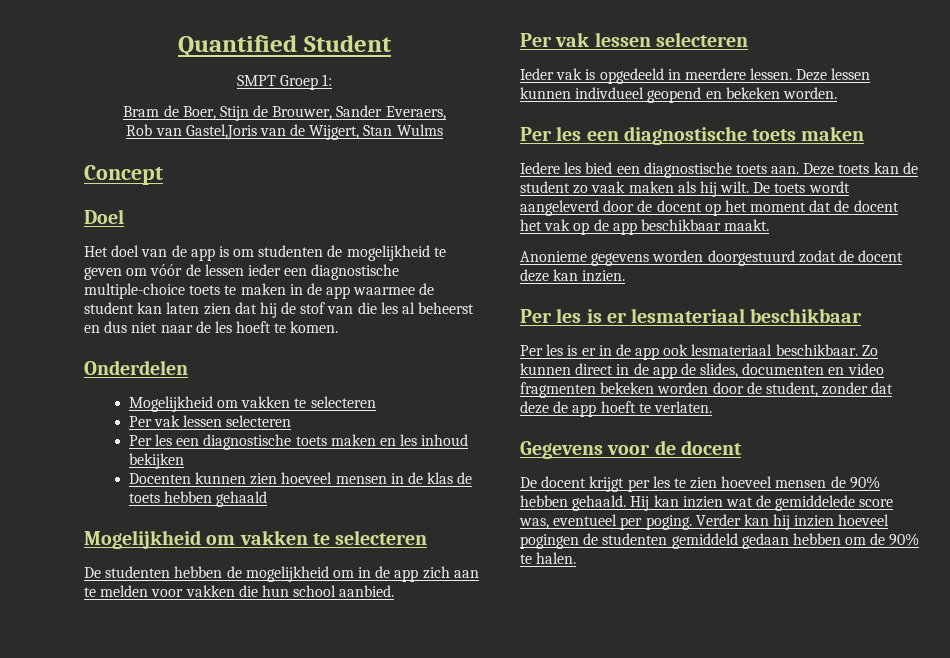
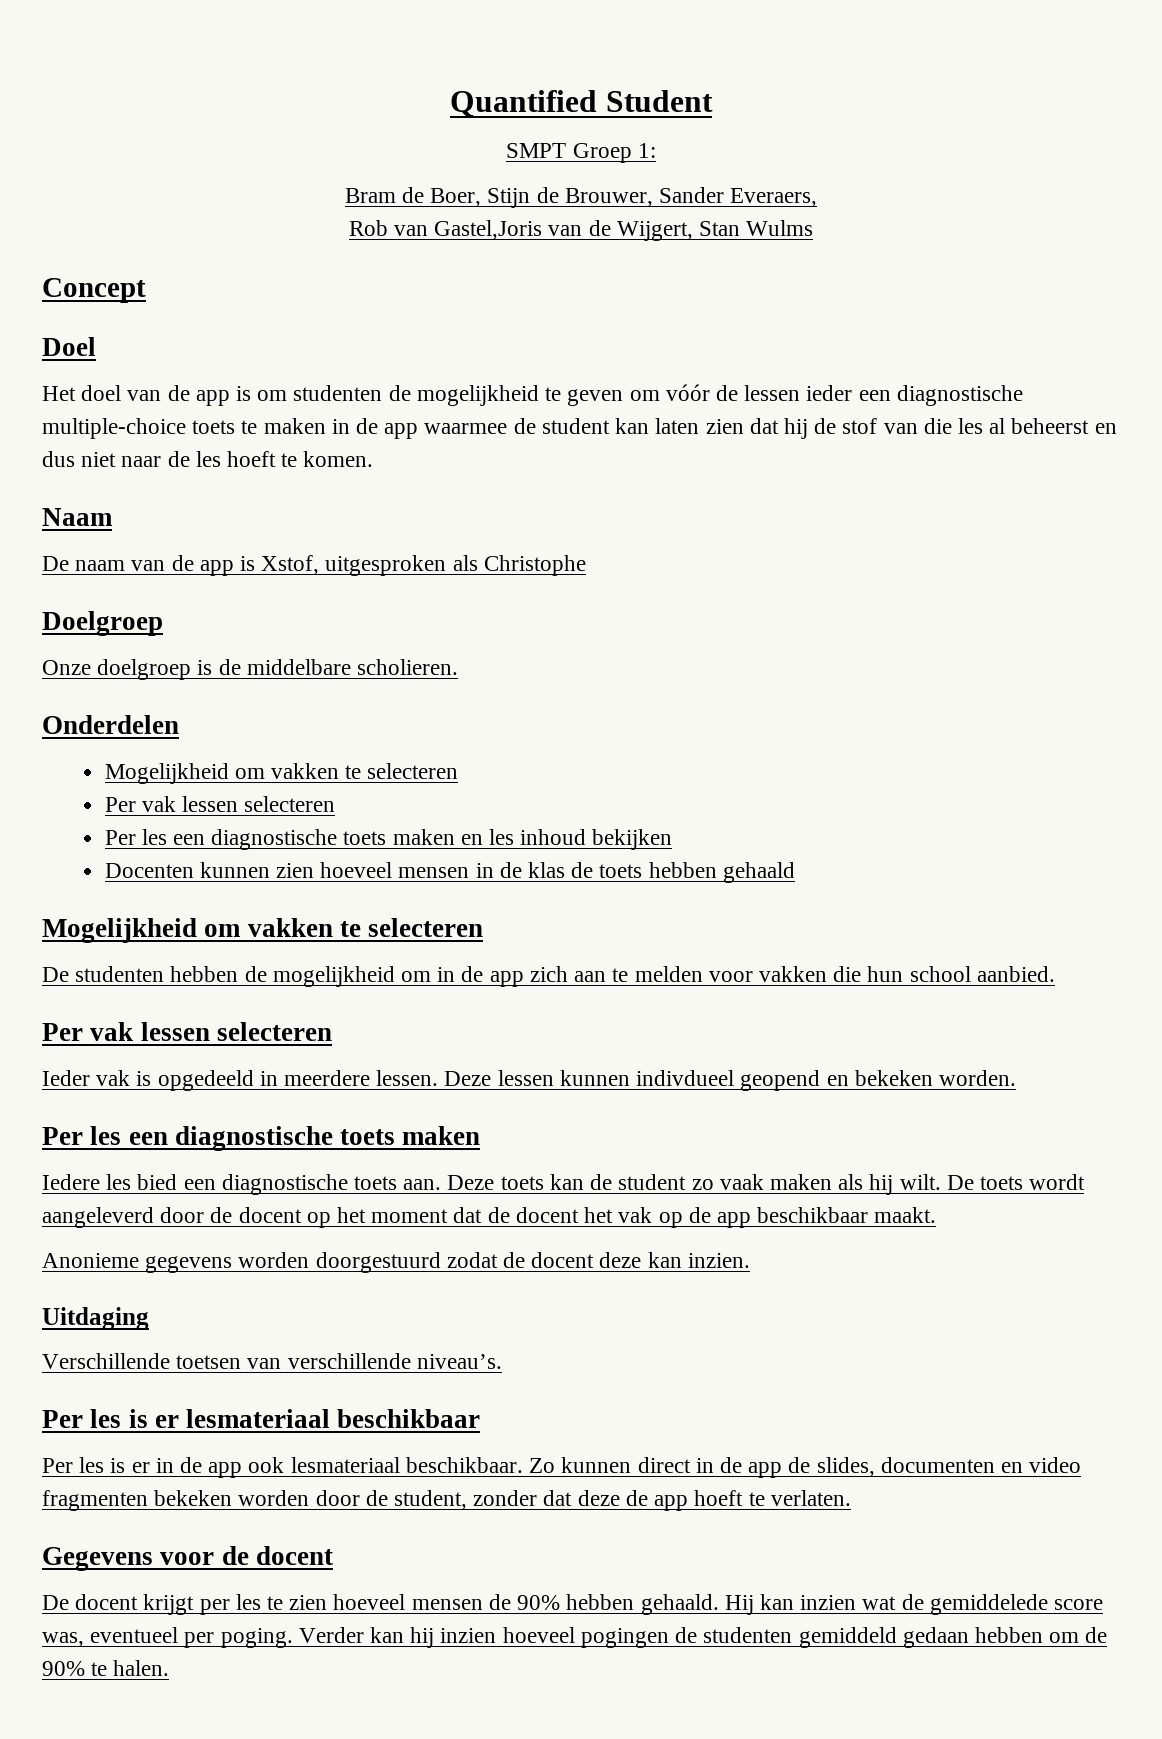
+ Naam
+ De naam van de app is Xstof, uitgesproken als Christophe
+ Doelgroep
+ Onze doelgroep is de middelbare scholieren.
+ Uitdaging
+ Verschillende toetsen van verschillende niveau’s.

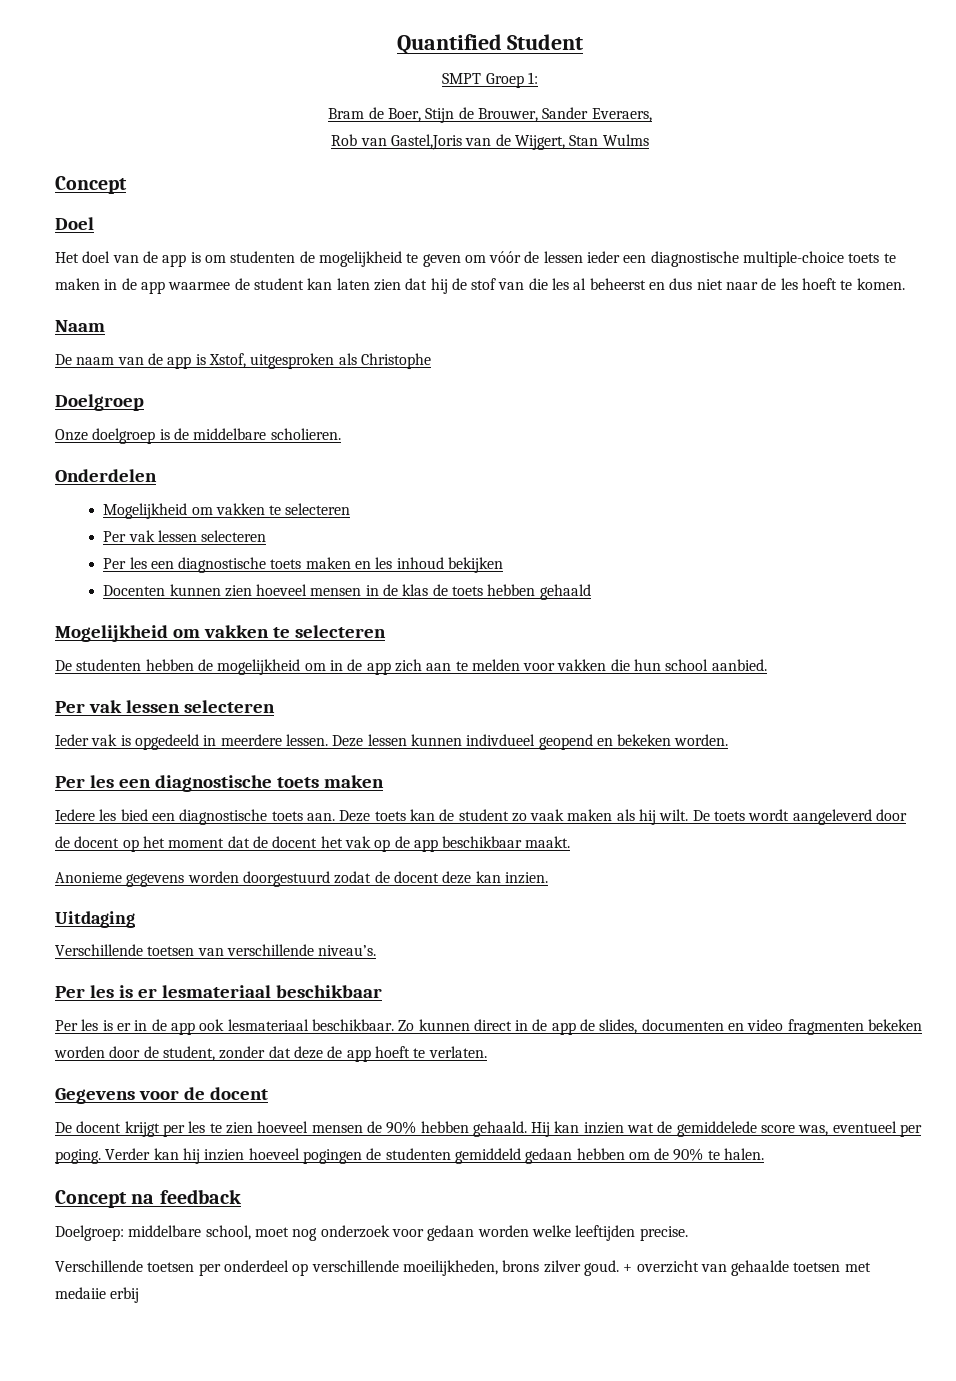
+ Concept na feedback
+ Doelgroep: middelbare school, moet nog onderzoek voor gedaan worden welke leeftijden precise.
+ Verschillende toetsen per onderdeel op verschillende moeilijkheden, brons zilver goud. + overzicht van gehaalde toetsen met medaiie erbij

